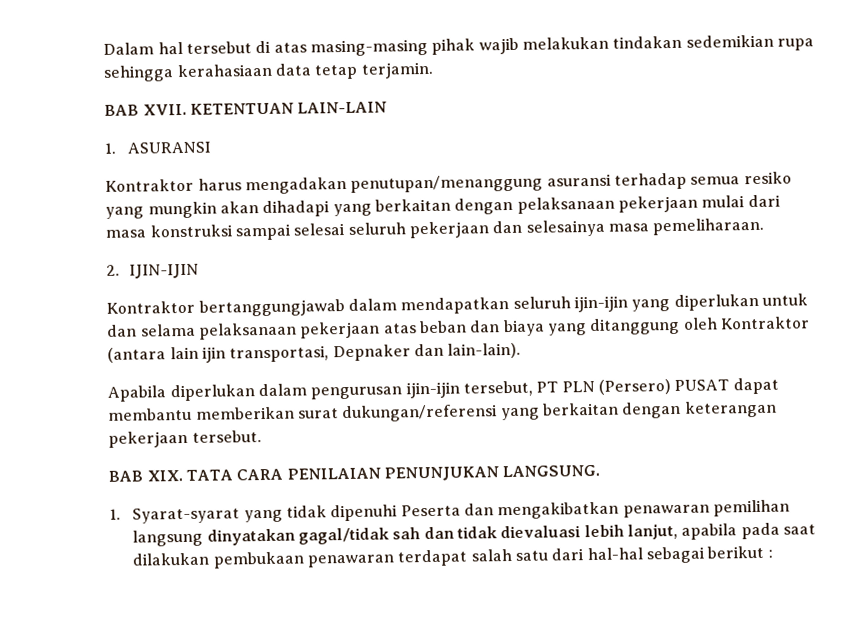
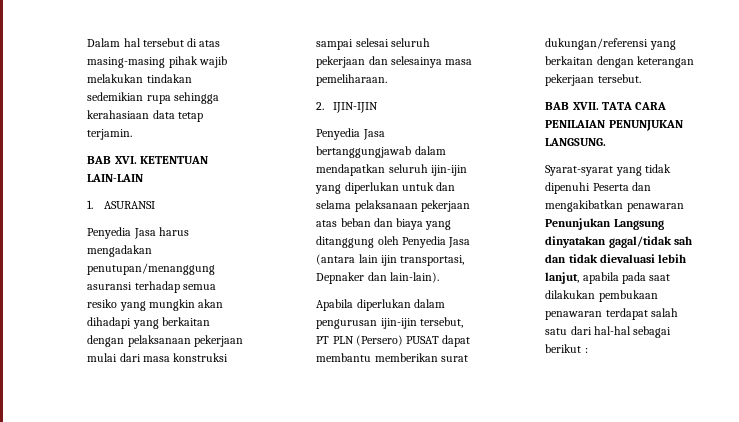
- BAB XVII. KETENTUAN LAIN-LAIN
+ BAB XVI. KETENTUAN LAIN-LAIN
- Kontraktor harus mengadakan penutupan/menanggung asuransi terhadap semua resiko yang mungkin akan dihadapi yang berkaitan dengan pelaksanaan pekerjaan mulai dari masa konstruksi sampai selesai seluruh pekerjaan dan selesainya masa pemeliharaan.
+ Penyedia Jasa harus mengadakan penutupan/menanggung asuransi terhadap semua resiko yang mungkin akan dihadapi yang berkaitan dengan pelaksanaan pekerjaan mulai dari masa konstruksi sampai selesai seluruh pekerjaan dan selesainya masa pemeliharaan.
- Kontraktor bertanggungjawab dalam mendapatkan seluruh ijin-ijin yang diperlukan untuk dan selama pelaksanaan pekerjaan atas beban dan biaya yang ditanggung oleh Kontraktor (antara lain ijin transportasi, Depnaker dan lain-lain).
+ Penyedia Jasa bertanggungjawab dalam mendapatkan seluruh ijin-ijin yang diperlukan untuk dan selama pelaksanaan pekerjaan atas beban dan biaya yang ditanggung oleh Penyedia Jasa (antara lain ijin transportasi, Depnaker dan lain-lain).
- BAB XIX. TATA CARA PENILAIAN PENUNJUKAN LANGSUNG.
+ BAB XVII. TATA CARA PENILAIAN PENUNJUKAN LANGSUNG.
- 1. Syarat-syarat yang tidak dipenuhi Peserta dan mengakibatkan penawaran pemilihan langsung dinyatakan gagal/tidak sah dan tidak dievaluasi lebih lanjut, apabila pada saat dilakukan pembukaan penawaran terdapat salah satu dari hal-hal sebagai berikut :
+ Syarat-syarat yang tidak dipenuhi Peserta dan mengakibatkan penawaran Penunjukan Langsung dinyatakan gagal/tidak sah dan tidak dievaluasi lebih lanjut, apabila pada saat dilakukan pembukaan penawaran terdapat salah satu dari hal-hal sebagai berikut :

